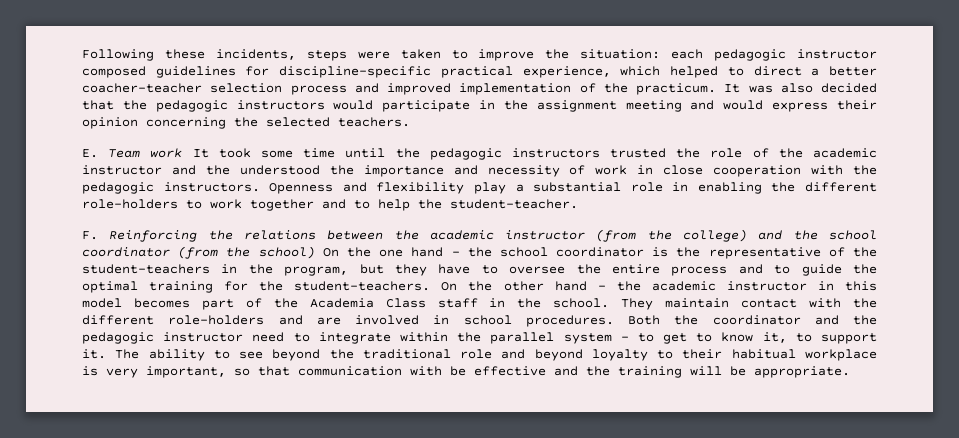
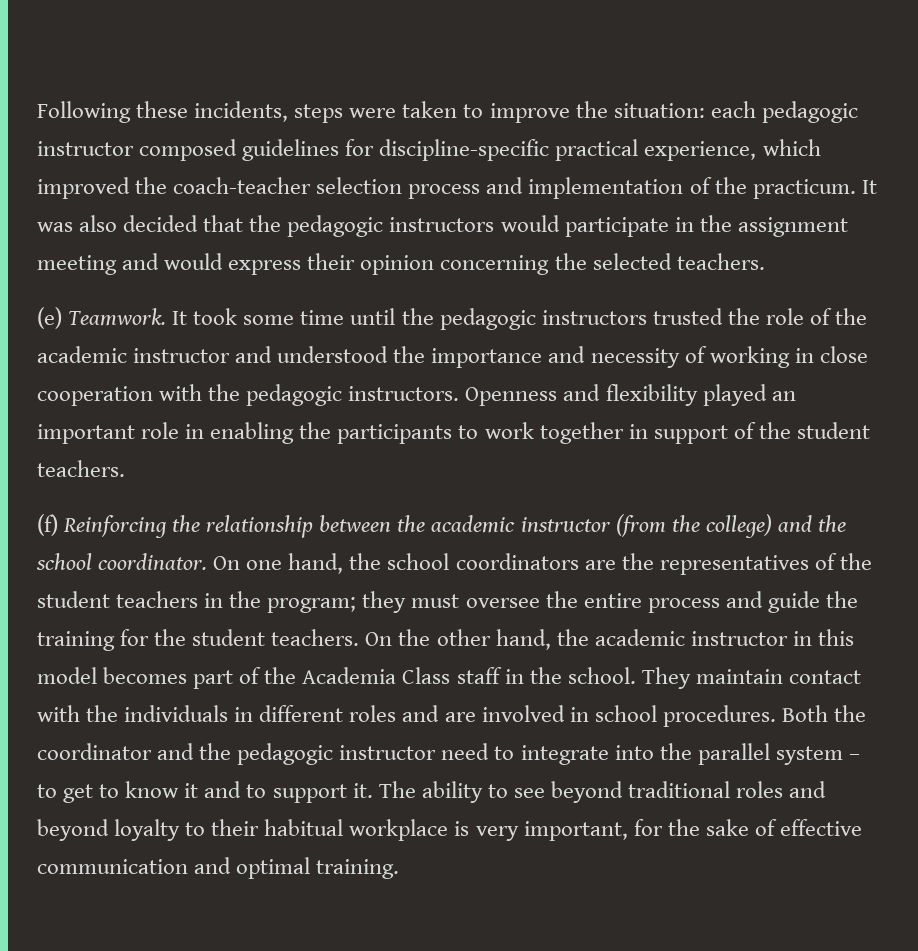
- Following these incidents, steps were taken to improve the situation: each pedagogic instructor composed guidelines for discipline-specific practical experience, which helped to direct a better coacher-teacher selection process and improved implementation of the practicum.
+ Following these incidents, steps were taken to improve the situation: each pedagogic instructor composed guidelines for discipline-specific practical experience, which improved the coach-teacher selection process and implementation of the practicum.
- E. Team work It took some time until the pedagogic instructors trusted the role of the academic instructor and the understood the importance and necessity of work in close cooperation with the pedagogic instructors.
+ (e) Teamwork. It took some time until the pedagogic instructors trusted the role of the academic instructor and understood the importance and necessity of working in close cooperation with the pedagogic instructors.
- Openness and flexibility play a substantial role in enabling the different role-holders to work together and to help the student-teacher.
- F. Reinforcing the relations between the academic instructor (from the college) and the school coordinator (from the school) On the one hand – the school coordinator is the representative of the student-teachers in the program, but they have to oversee the entire process and to guide the optimal training for the student-teachers.
+ Openness and flexibility played an important role in enabling the participants to work together in support of the student teachers.
+ (f) Reinforcing the relationship between the academic instructor (from the college) and the school coordinator. On one hand, the school coordinators are the representatives of the student teachers in the program; they must oversee the entire process and guide the training for the student teachers.
- On the other hand - the academic instructor in this model becomes part of the Academia Class staff in the school.
+ On the other hand, the academic instructor in this model becomes part of the Academia Class staff in the school.
- They maintain contact with the different role-holders and are involved in school procedures.
+ They maintain contact with the individuals in different roles and are involved in school procedures.
- Both the coordinator and the pedagogic instructor need to integrate within the parallel system – to get to know it, to support it.
+ Both the coordinator and the pedagogic instructor need to integrate into the parallel system – to get to know it and to support it.
- The ability to see beyond the traditional role and beyond loyalty to their habitual workplace is very important, so that communication with be effective and the training will be appropriate.
+ The ability to see beyond traditional roles and beyond loyalty to their habitual workplace is very important, for the sake of effective communication and optimal training.

